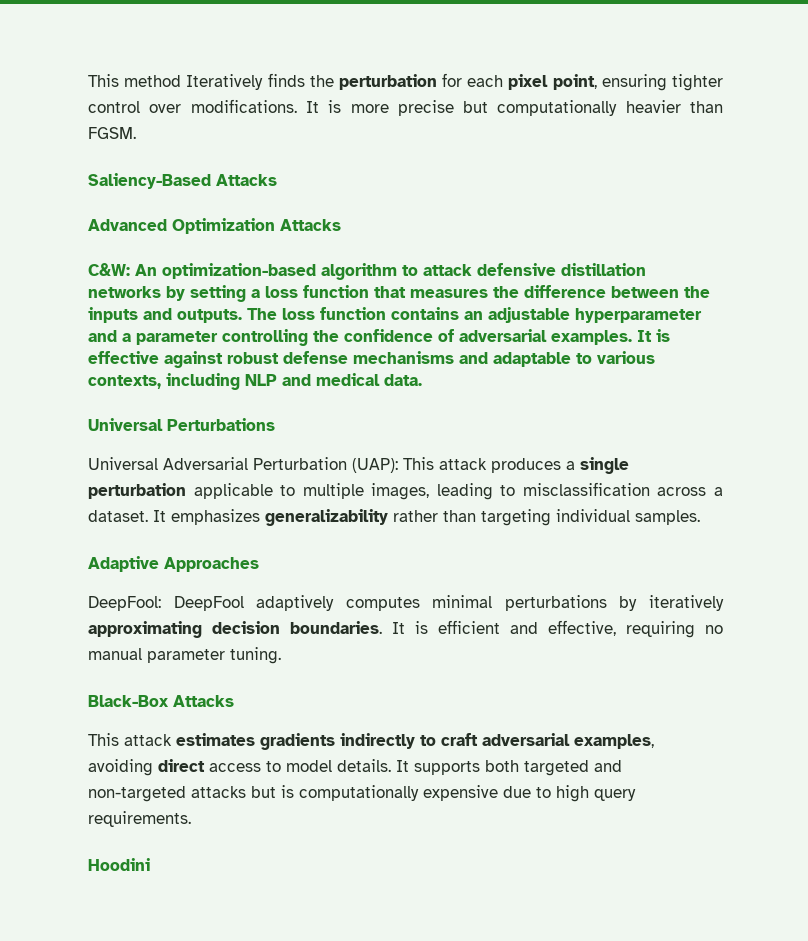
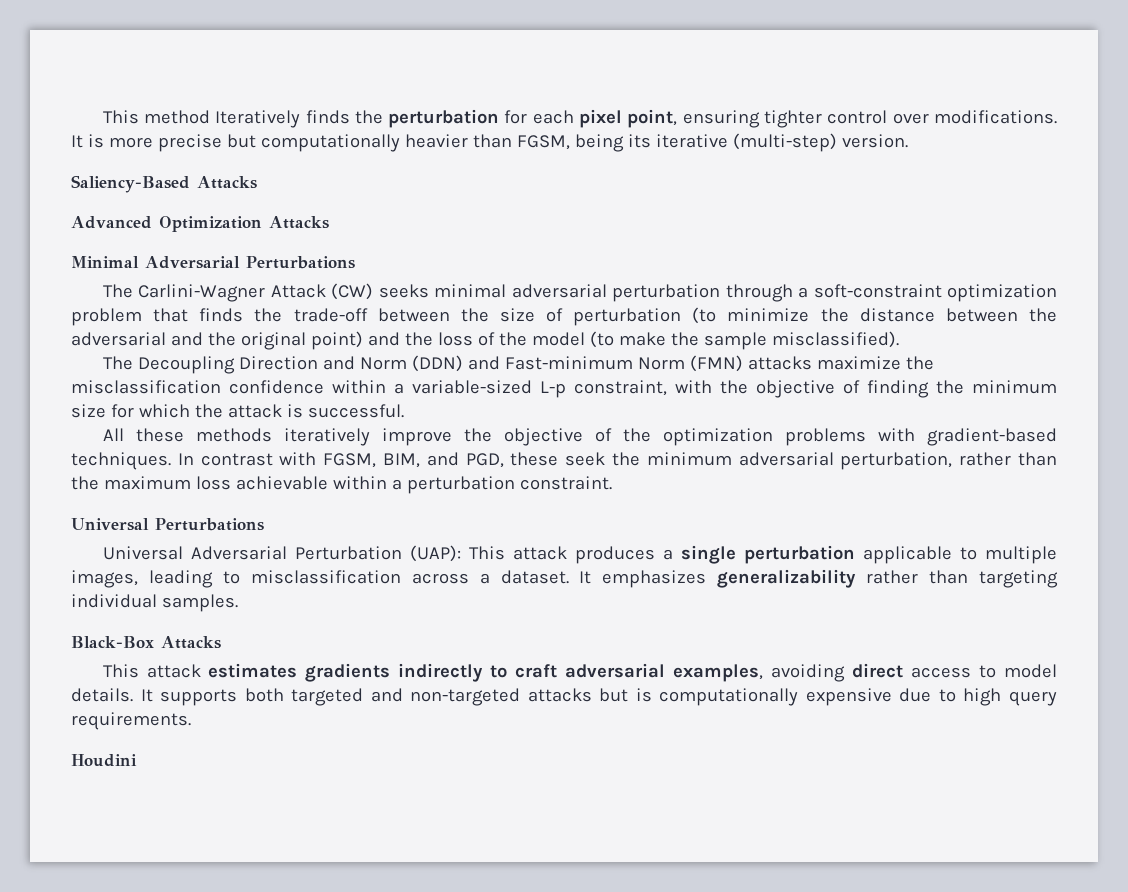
- It is more precise but computationally heavier than FGSM.
+ It is more precise but computationally heavier than FGSM, being its iterative (multi-step) version.
- C&W: An optimization-based algorithm to attack defensive distillation networks by setting a loss function that measures the difference between the inputs and outputs. The loss function contains an adjustable hyperparameter and a parameter controlling the confidence of adversarial examples. It is effective against robust defense mechanisms and adaptable to various contexts, including NLP and medical data.
+ Minimal Adversarial Perturbations
+ The Carlini-Wagner Attack (CW) seeks minimal adversarial perturbation through a soft-constraint optimization problem that finds the trade-off between the size of perturbation (to minimize the distance between the adversarial and the original point) and the loss of the model (to make the sample misclassified).
+ The Decoupling Direction and Norm (DDN) and Fast-minimum Norm (FMN) attacks maximize the misclassification confidence within a variable-sized L-p constraint, with the objective of finding the minimum size for which the attack is successful.
+ All these methods iteratively improve the objective of the optimization problems with gradient-based techniques. In contrast with FGSM, BIM, and PGD, these seek the minimum adversarial perturbation, rather than the maximum loss achievable within a perturbation constraint.
- Adaptive Approaches
- DeepFool: DeepFool adaptively computes minimal perturbations by iteratively approximating decision boundaries. It is efficient and effective, requiring no manual parameter tuning.
- Hoodini
+ Houdini

